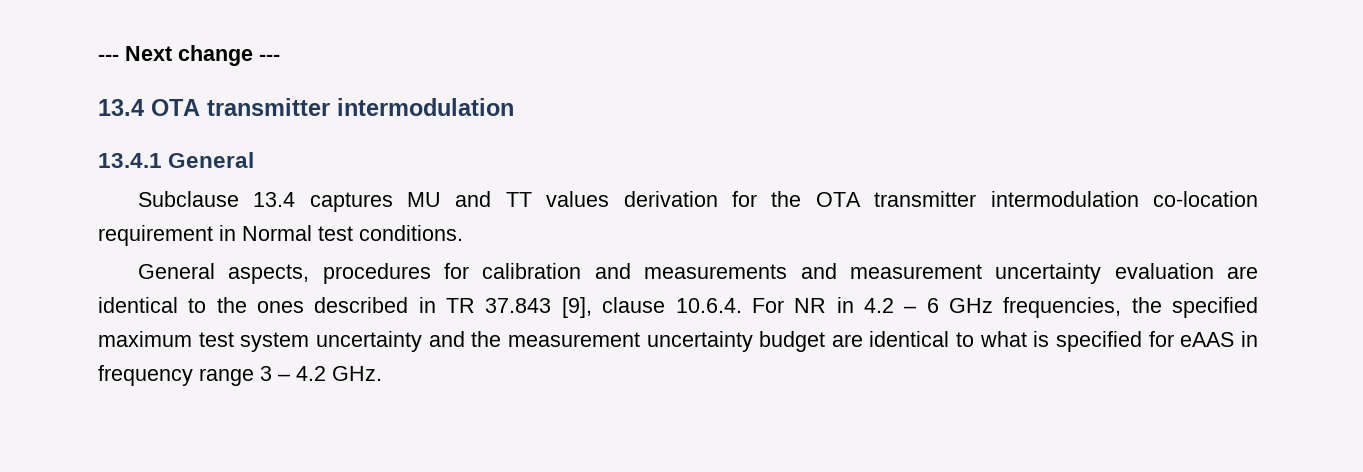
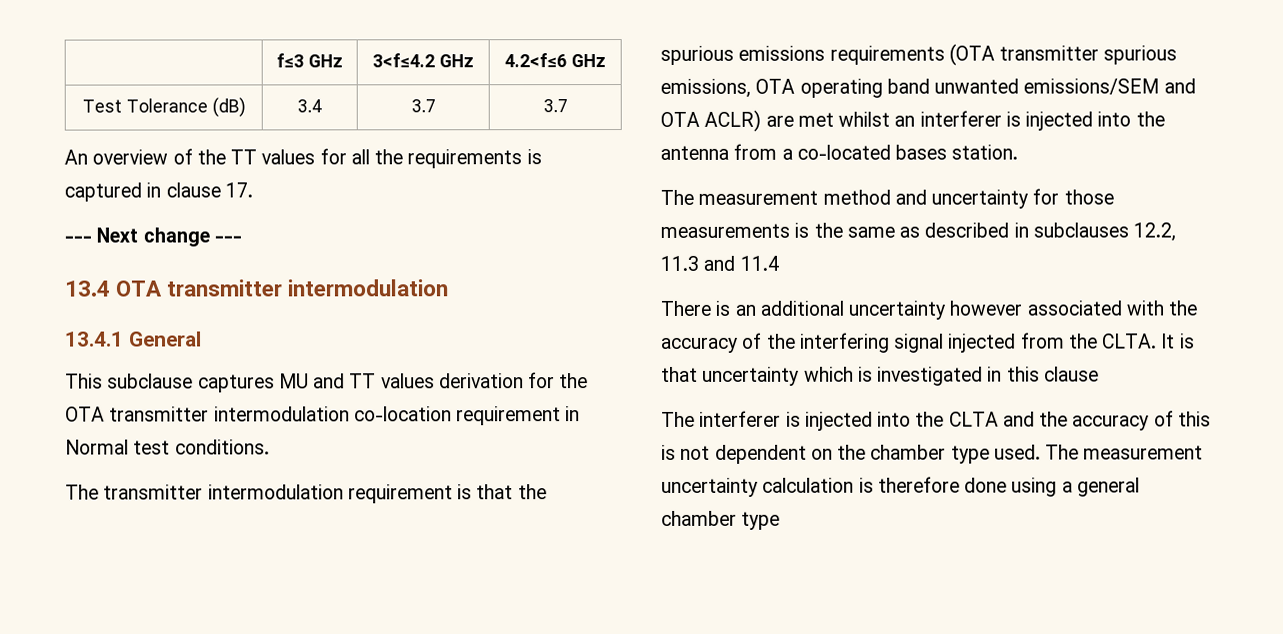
+ | f≤3 GHz | 3<f≤4.2 GHz | 4.2<f≤6 GHz
+ Test Tolerance (dB) | 3.4 | 3.7 | 3.7
+ An overview of the TT values for all the requirements is captured in clause 17.
- Subclause 13.4 captures MU and TT values derivation for the OTA transmitter intermodulation co-location requirement in Normal test conditions.
+ This subclause captures MU and TT values derivation for the OTA transmitter intermodulation co-location requirement in Normal test conditions.
- General aspects, procedures for calibration and measurements and measurement uncertainty evaluation are identical to the ones described in TR 37.843 [9], clause 10.6.4. For NR in 4.2 – 6 GHz frequencies, the specified maximum test system uncertainty and the measurement uncertainty budget are identical to what is specified for eAAS in frequency range 3 – 4.2 GHz.
+ The transmitter intermodulation requirement is that the spurious emissions requirements (OTA transmitter spurious emissions, OTA operating band unwanted emissions/SEM and OTA ACLR) are met whilst an interferer is injected into the antenna from a co-located bases station.
+ The measurement method and uncertainty for those measurements is the same as described in subclauses 12.2, 11.3 and 11.4
+ There is an additional uncertainty however associated with the accuracy of the interfering signal injected from the CLTA. It is that uncertainty which is investigated in this clause
+ The interferer is injected into the CLTA and the accuracy of this is not dependent on the chamber type used. The measurement uncertainty calculation is therefore done using a general chamber type

